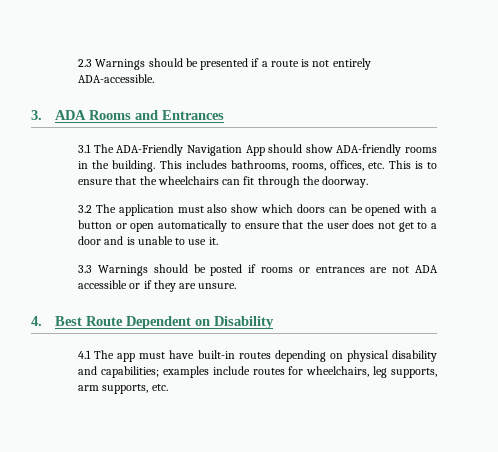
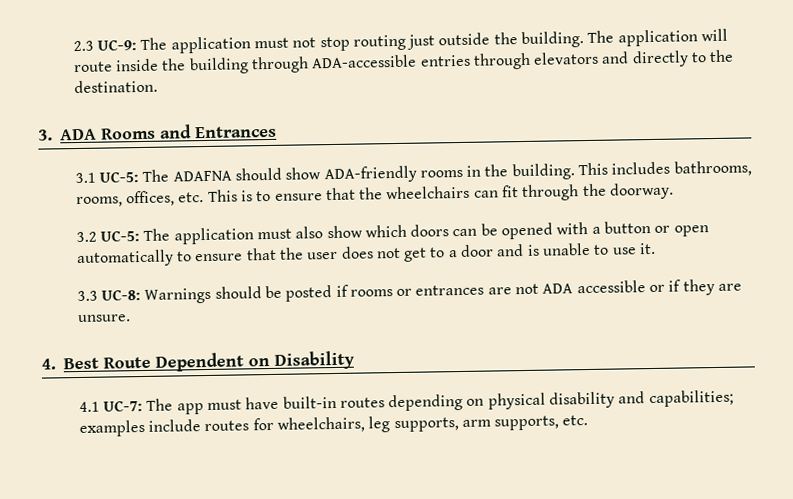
- 2.3 Warnings should be presented if a route is not entirely ADA-accessible.
+ 2.3 UC-9: The application must not stop routing just outside the building. The application will route inside the building through ADA-accessible entries through elevators and directly to the destination.
- 3.1 The ADA-Friendly Navigation App should show ADA-friendly rooms in the building.
+ 3.1 UC-5: The ADAFNA should show ADA-friendly rooms in the building.
- 3.2 The application must also show which doors can be opened with a button or open automatically to ensure that the user does not get to a door and is unable to use it.
+ 3.2 UC-5: The application must also show which doors can be opened with a button or open automatically to ensure that the user does not get to a door and is unable to use it.
- 3.3 Warnings should be posted if rooms or entrances are not ADA accessible or if they are unsure.
+ 3.3 UC-8: Warnings should be posted if rooms or entrances are not ADA accessible or if they are unsure.
- 4.1 The app must have built-in routes depending on physical disability and capabilities; examples include routes for wheelchairs, leg supports, arm supports, etc.
+ 4.1 UC-7: The app must have built-in routes depending on physical disability and capabilities; examples include routes for wheelchairs, leg supports, arm supports, etc.

